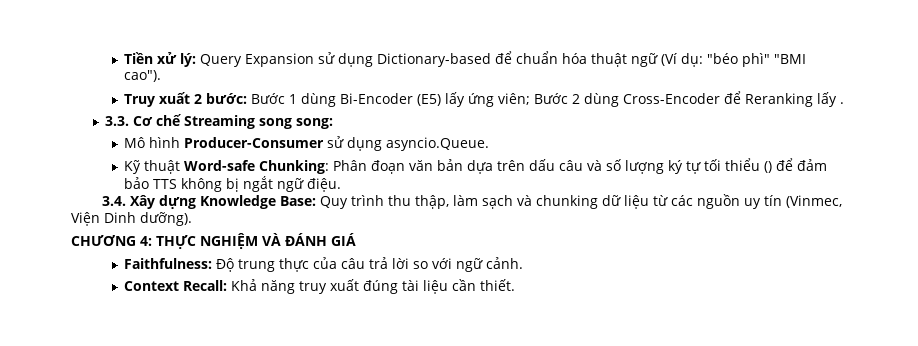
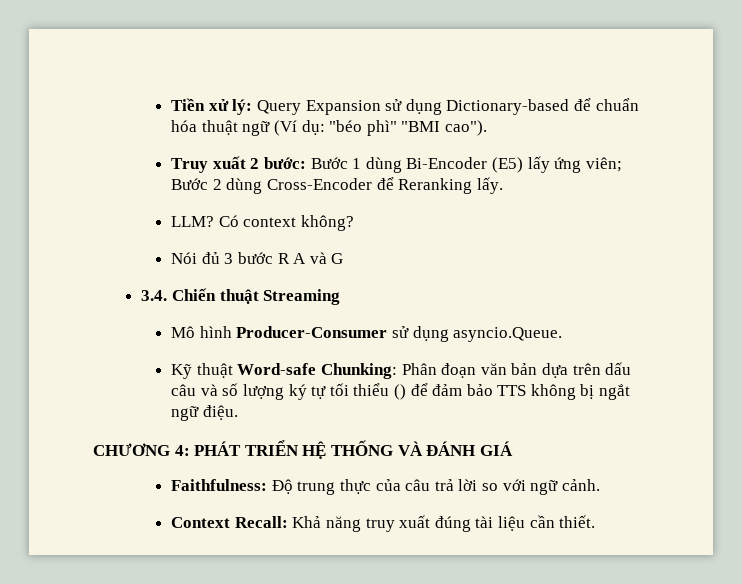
- Truy xuất 2 bước: Bước 1 dùng Bi-Encoder (E5) lấy ứng viên; Bước 2 dùng Cross-Encoder để Reranking lấy .
- 3.3. Cơ chế Streaming song song:
+ Truy xuất 2 bước: Bước 1 dùng Bi-Encoder (E5) lấy ứng viên; Bước 2 dùng Cross-Encoder để Reranking lấy.
+ LLM? Có context không?
+ Nói đủ 3 bước R A và G
+ 3.4. Chiến thuật Streaming
- 3.4. Xây dựng Knowledge Base: Quy trình thu thập, làm sạch và chunking dữ liệu từ các nguồn uy tín (Vinmec, Viện Dinh dưỡng).
- CHƯƠNG 4: THỰC NGHIỆM VÀ ĐÁNH GIÁ
+ CHƯƠNG 4: PHÁT TRIỂN HỆ THỐNG VÀ ĐÁNH GIÁ

